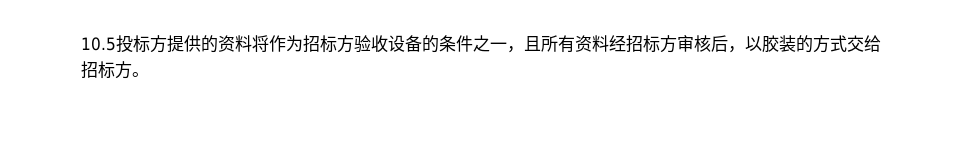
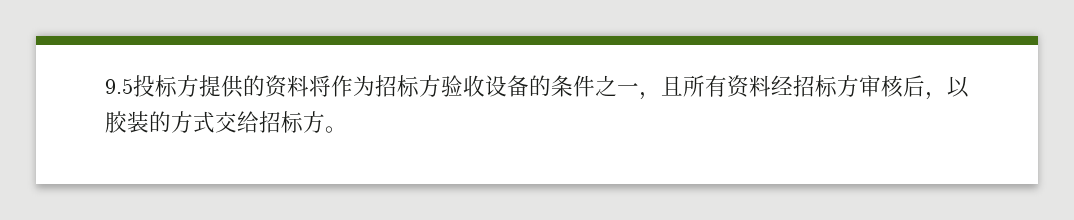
- 10.5投标方提供的资料将作为招标方验收设备的条件之一，且所有资料经招标方审核后，以胶装的方式交给招标方。
+ 9.5投标方提供的资料将作为招标方验收设备的条件之一，且所有资料经招标方审核后，以胶装的方式交给招标方。

